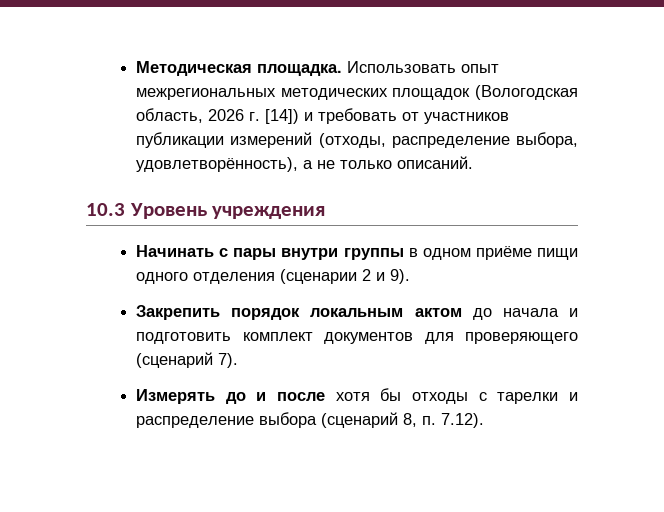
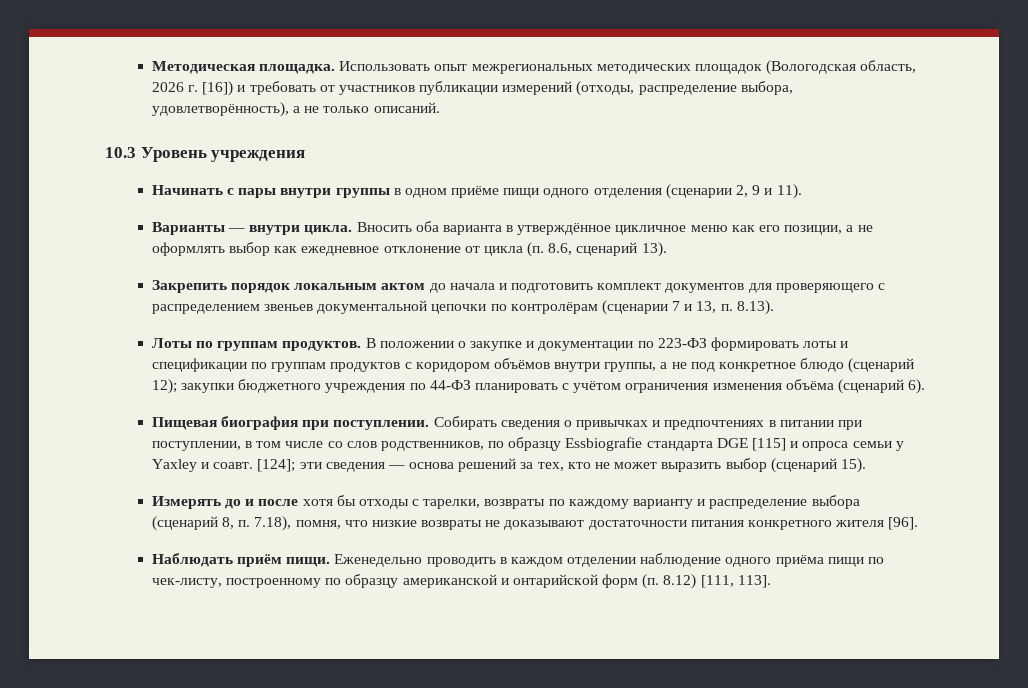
- Использовать опыт межрегиональных методических площадок (Вологодская область, 2026 г. [14]) и требовать от участников публикации измерений (отходы, распределение выбора, удовлетворённость), а не только описаний.
+ Использовать опыт межрегиональных методических площадок (Вологодская область, 2026 г. [16]) и требовать от участников публикации измерений (отходы, распределение выбора, удовлетворённость), а не только описаний.
- Начинать с пары внутри группы в одном приёме пищи одного отделения (сценарии 2 и 9).
+ Начинать с пары внутри группы в одном приёме пищи одного отделения (сценарии 2, 9 и 11).
+ Варианты — внутри цикла. Вносить оба варианта в утверждённое цикличное меню как его позиции, а не оформлять выбор как ежедневное отклонение от цикла (п. 8.6, сценарий 13).
- Закрепить порядок локальным актом до начала и подготовить комплект документов для проверяющего (сценарий 7).
+ Закрепить порядок локальным актом до начала и подготовить комплект документов для проверяющего с распределением звеньев документальной цепочки по контролёрам (сценарии 7 и 13, п. 8.13).
+ Лоты по группам продуктов. В положении о закупке и документации по 223-ФЗ формировать лоты и спецификации по группам продуктов с коридором объёмов внутри группы, а не под конкретное блюдо (сценарий 12); закупки бюджетного учреждения по 44-ФЗ планировать с учётом ограничения изменения объёма (сценарий 6).
+ Пищевая биография при поступлении. Собирать сведения о привычках и предпочтениях в питании при поступлении, в том числе со слов родственников, по образцу Essbiografie стандарта DGE [115] и опроса семьи у Yaxley и соавт. [124]; эти сведения — основа решений за тех, кто не может выразить выбор (сценарий 15).
- Измерять до и после хотя бы отходы с тарелки и распределение выбора (сценарий 8, п. 7.12).
+ Измерять до и после хотя бы отходы с тарелки, возвраты по каждому варианту и распределение выбора (сценарий 8, п. 7.18), помня, что низкие возвраты не доказывают достаточности питания конкретного жителя [96].
+ Наблюдать приём пищи. Еженедельно проводить в каждом отделении наблюдение одного приёма пищи по чек-листу, построенному по образцу американской и онтарийской форм (п. 8.12) [111, 113].

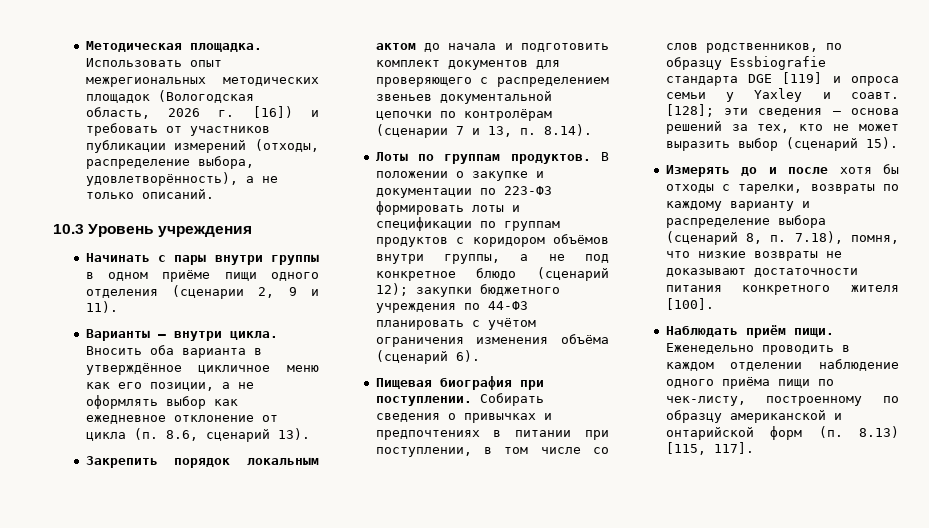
- Закрепить порядок локальным актом до начала и подготовить комплект документов для проверяющего с распределением звеньев документальной цепочки по контролёрам (сценарии 7 и 13, п. 8.13).
+ Закрепить порядок локальным актом до начала и подготовить комплект документов для проверяющего с распределением звеньев документальной цепочки по контролёрам (сценарии 7 и 13, п. 8.14).
- Собирать сведения о привычках и предпочтениях в питании при поступлении, в том числе со слов родственников, по образцу Essbiografie стандарта DGE [115] и опроса семьи у Yaxley и соавт.
+ Собирать сведения о привычках и предпочтениях в питании при поступлении, в том числе со слов родственников, по образцу Essbiografie стандарта DGE [119] и опроса семьи у Yaxley и соавт.
- [124]; эти сведения — основа решений за тех, кто не может выразить выбор (сценарий 15).
+ [128]; эти сведения — основа решений за тех, кто не может выразить выбор (сценарий 15).
- Измерять до и после хотя бы отходы с тарелки, возвраты по каждому варианту и распределение выбора (сценарий 8, п. 7.18), помня, что низкие возвраты не доказывают достаточности питания конкретного жителя [96].
+ Измерять до и после хотя бы отходы с тарелки, возвраты по каждому варианту и распределение выбора (сценарий 8, п. 7.18), помня, что низкие возвраты не доказывают достаточности питания конкретного жителя [100].
- Еженедельно проводить в каждом отделении наблюдение одного приёма пищи по чек-листу, построенному по образцу американской и онтарийской форм (п. 8.12) [111, 113].
+ Еженедельно проводить в каждом отделении наблюдение одного приёма пищи по чек-листу, построенному по образцу американской и онтарийской форм (п. 8.13) [115, 117].

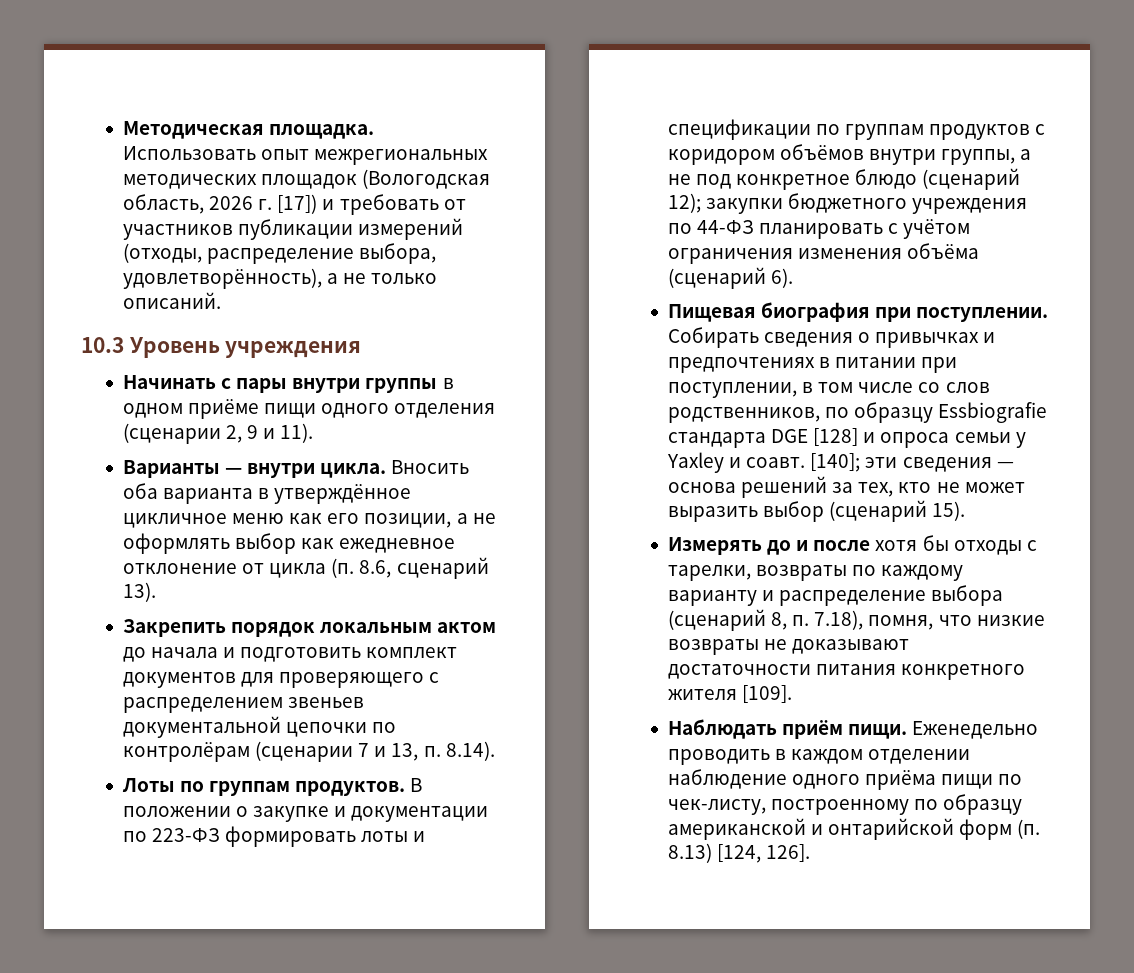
- Использовать опыт межрегиональных методических площадок (Вологодская область, 2026 г. [16]) и требовать от участников публикации измерений (отходы, распределение выбора, удовлетворённость), а не только описаний.
+ Использовать опыт межрегиональных методических площадок (Вологодская область, 2026 г. [17]) и требовать от участников публикации измерений (отходы, распределение выбора, удовлетворённость), а не только описаний.
- Собирать сведения о привычках и предпочтениях в питании при поступлении, в том числе со слов родственников, по образцу Essbiografie стандарта DGE [119] и опроса семьи у Yaxley и соавт.
+ Собирать сведения о привычках и предпочтениях в питании при поступлении, в том числе со слов родственников, по образцу Essbiografie стандарта DGE [128] и опроса семьи у Yaxley и соавт.
- [128]; эти сведения — основа решений за тех, кто не может выразить выбор (сценарий 15).
+ [140]; эти сведения — основа решений за тех, кто не может выразить выбор (сценарий 15).
- Измерять до и после хотя бы отходы с тарелки, возвраты по каждому варианту и распределение выбора (сценарий 8, п. 7.18), помня, что низкие возвраты не доказывают достаточности питания конкретного жителя [100].
+ Измерять до и после хотя бы отходы с тарелки, возвраты по каждому варианту и распределение выбора (сценарий 8, п. 7.18), помня, что низкие возвраты не доказывают достаточности питания конкретного жителя [109].
- Еженедельно проводить в каждом отделении наблюдение одного приёма пищи по чек-листу, построенному по образцу американской и онтарийской форм (п. 8.13) [115, 117].
+ Еженедельно проводить в каждом отделении наблюдение одного приёма пищи по чек-листу, построенному по образцу американской и онтарийской форм (п. 8.13) [124, 126].

